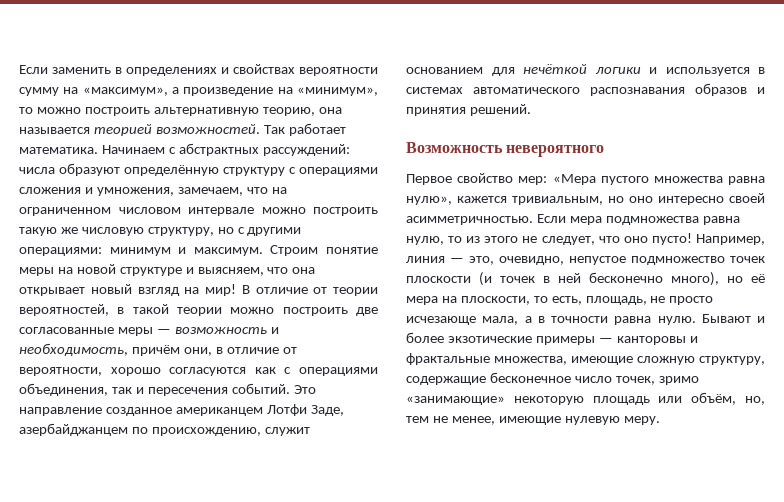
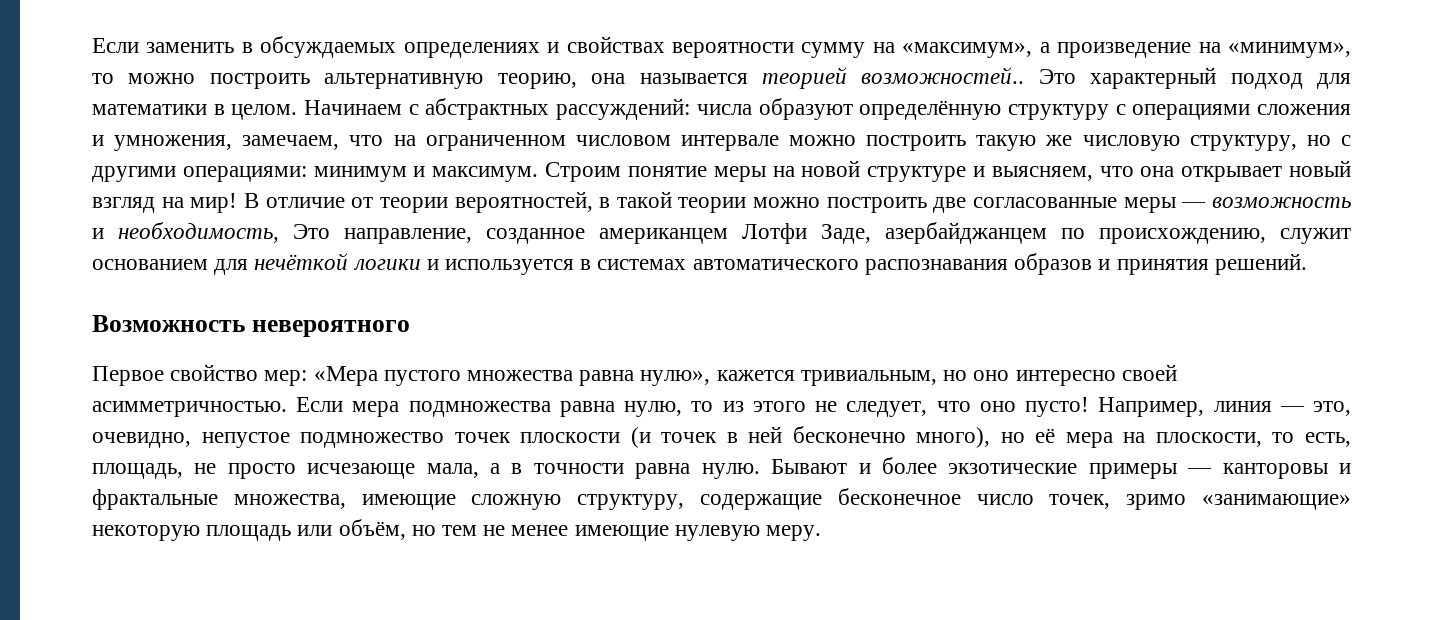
- Если заменить в определениях и свойствах вероятности сумму на «максимум», а произведение на «минимум», то можно построить альтернативную теорию, она называется теорией возможностей. Так работает математика.
+ Если заменить в обсуждаемых определениях и свойствах вероятности сумму на «максимум», а произведение на «минимум», то можно построить альтернативную теорию, она называется теорией возможностей.. Это характерный подход для математики в целом.
- В отличие от теории вероятностей, в такой теории можно построить две согласованные меры — возможность и необходимость, причём они, в отличие от вероятности, хорошо согласуются как с операциями объединения, так и пересечения событий. Это направление созданное американцем Лотфи Заде, азербайджанцем по происхождению, служит основанием для нечёткой логики и используется в системах автоматического распознавания образов и принятия решений.
+ В отличие от теории вероятностей, в такой теории можно построить две согласованные меры — возможность и необходимость, Это направление, созданное американцем Лотфи Заде, азербайджанцем по происхождению, служит основанием для нечёткой логики и используется в системах автоматического распознавания образов и принятия решений.
- Бывают и более экзотические примеры — канторовы и фрактальные множества, имеющие сложную структуру, содержащие бесконечное число точек, зримо «занимающие» некоторую площадь или объём, но, тем не менее, имеющие нулевую меру.
+ Бывают и более экзотические примеры — канторовы и фрактальные множества, имеющие сложную структуру, содержащие бесконечное число точек, зримо «занимающие» некоторую площадь или объём, но тем не менее имеющие нулевую меру.

